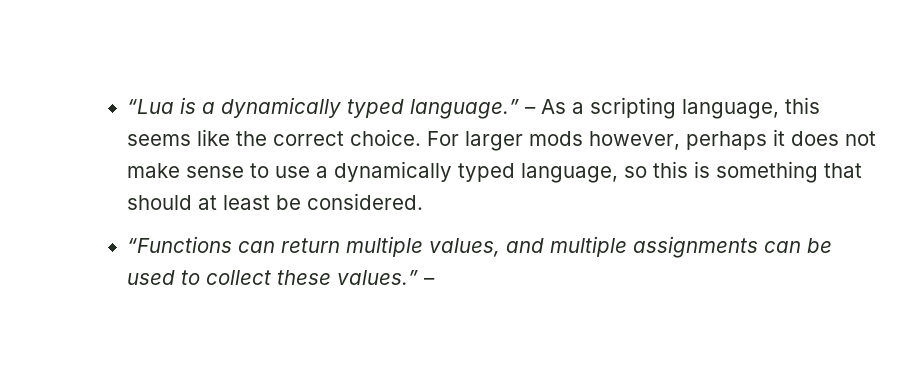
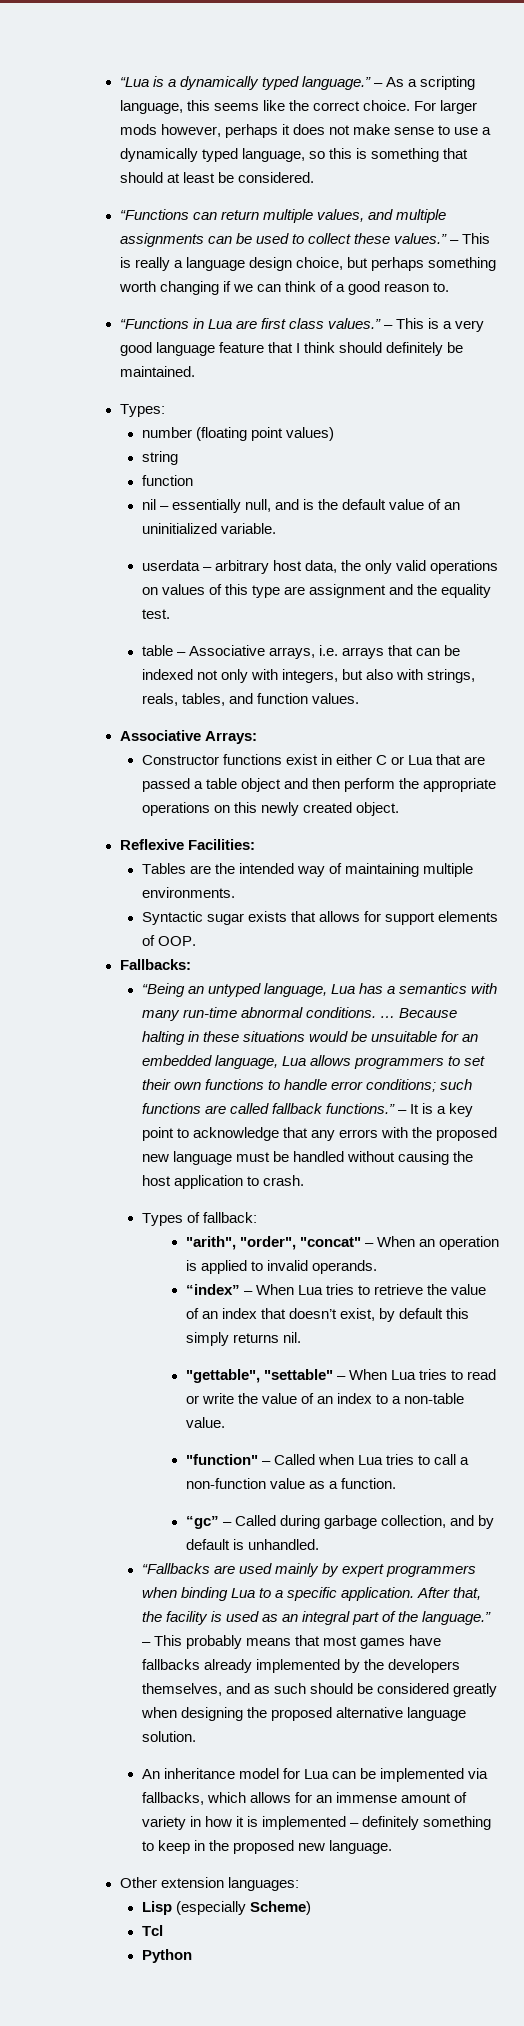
- “Functions can return multiple values, and multiple assignments can be used to collect these values.” –
+ “Functions can return multiple values, and multiple assignments can be used to collect these values.” – This is really a language design choice, but perhaps something worth changing if we can think of a good reason to.
+ “Functions in Lua are first class values.” – This is a very good language feature that I think should definitely be maintained.
+ Types:
+ number (floating point values)
+ string
+ function
+ nil – essentially null, and is the default value of an uninitialized variable.
+ userdata – arbitrary host data, the only valid operations on values of this type are assignment and the equality test.
+ table – Associative arrays, i.e. arrays that can be indexed not only with integers, but also with strings, reals, tables, and function values.
+ Associative Arrays:
+ Constructor functions exist in either C or Lua that are passed a table object and then perform the appropriate operations on this newly created object.
+ Reflexive Facilities:
+ Tables are the intended way of maintaining multiple environments.
+ Syntactic sugar exists that allows for support elements of OOP.
+ Fallbacks:
+ “Being an untyped language, Lua has a semantics with many run-time abnormal conditions. … Because halting in these situations would be unsuitable for an embedded language, Lua allows programmers to set their own functions to handle error conditions; such functions are called fallback functions.” – It is a key point to acknowledge that any errors with the proposed new language must be handled without causing the host application to crash.
+ Types of fallback:
+ "arith", "order", "concat" – When an operation is applied to invalid operands.
+ “index” – When Lua tries to retrieve the value of an index that doesn’t exist, by default this simply returns nil.
+ "gettable", "settable" – When Lua tries to read or write the value of an index to a non-table value.
+ "function" – Called when Lua tries to call a non-function value as a function.
+ “gc” – Called during garbage collection, and by default is unhandled.
+ “Fallbacks are used mainly by expert programmers when binding Lua to a specific application. After that, the facility is used as an integral part of the language.” – This probably means that most games have fallbacks already implemented by the developers themselves, and as such should be considered greatly when designing the proposed alternative language solution.
+ An inheritance model for Lua can be implemented via fallbacks, which allows for an immense amount of variety in how it is implemented – definitely something to keep in the proposed new language.
+ Other extension languages:
+ Lisp (especially Scheme)
+ Tcl
+ Python

